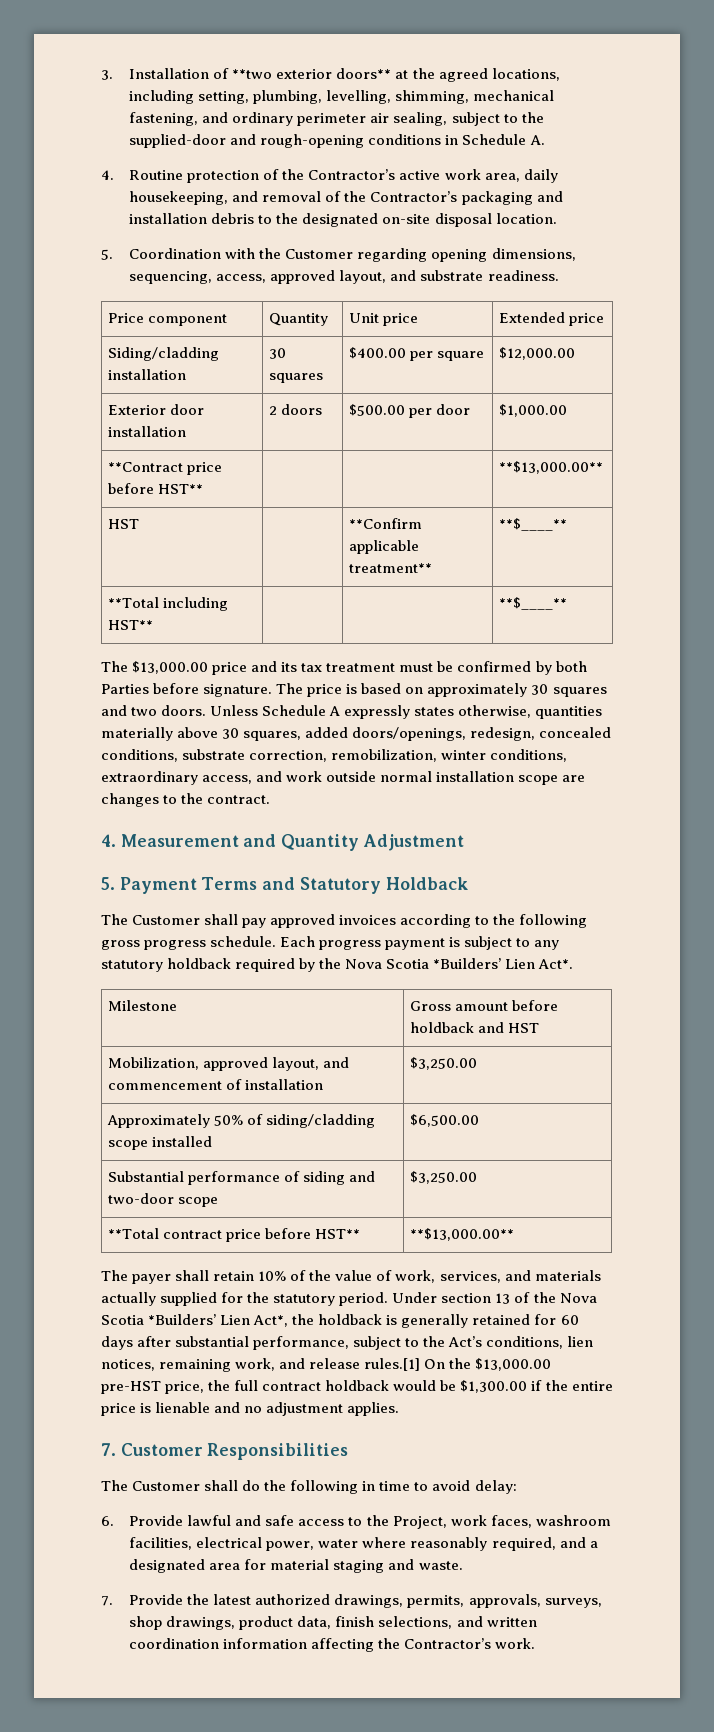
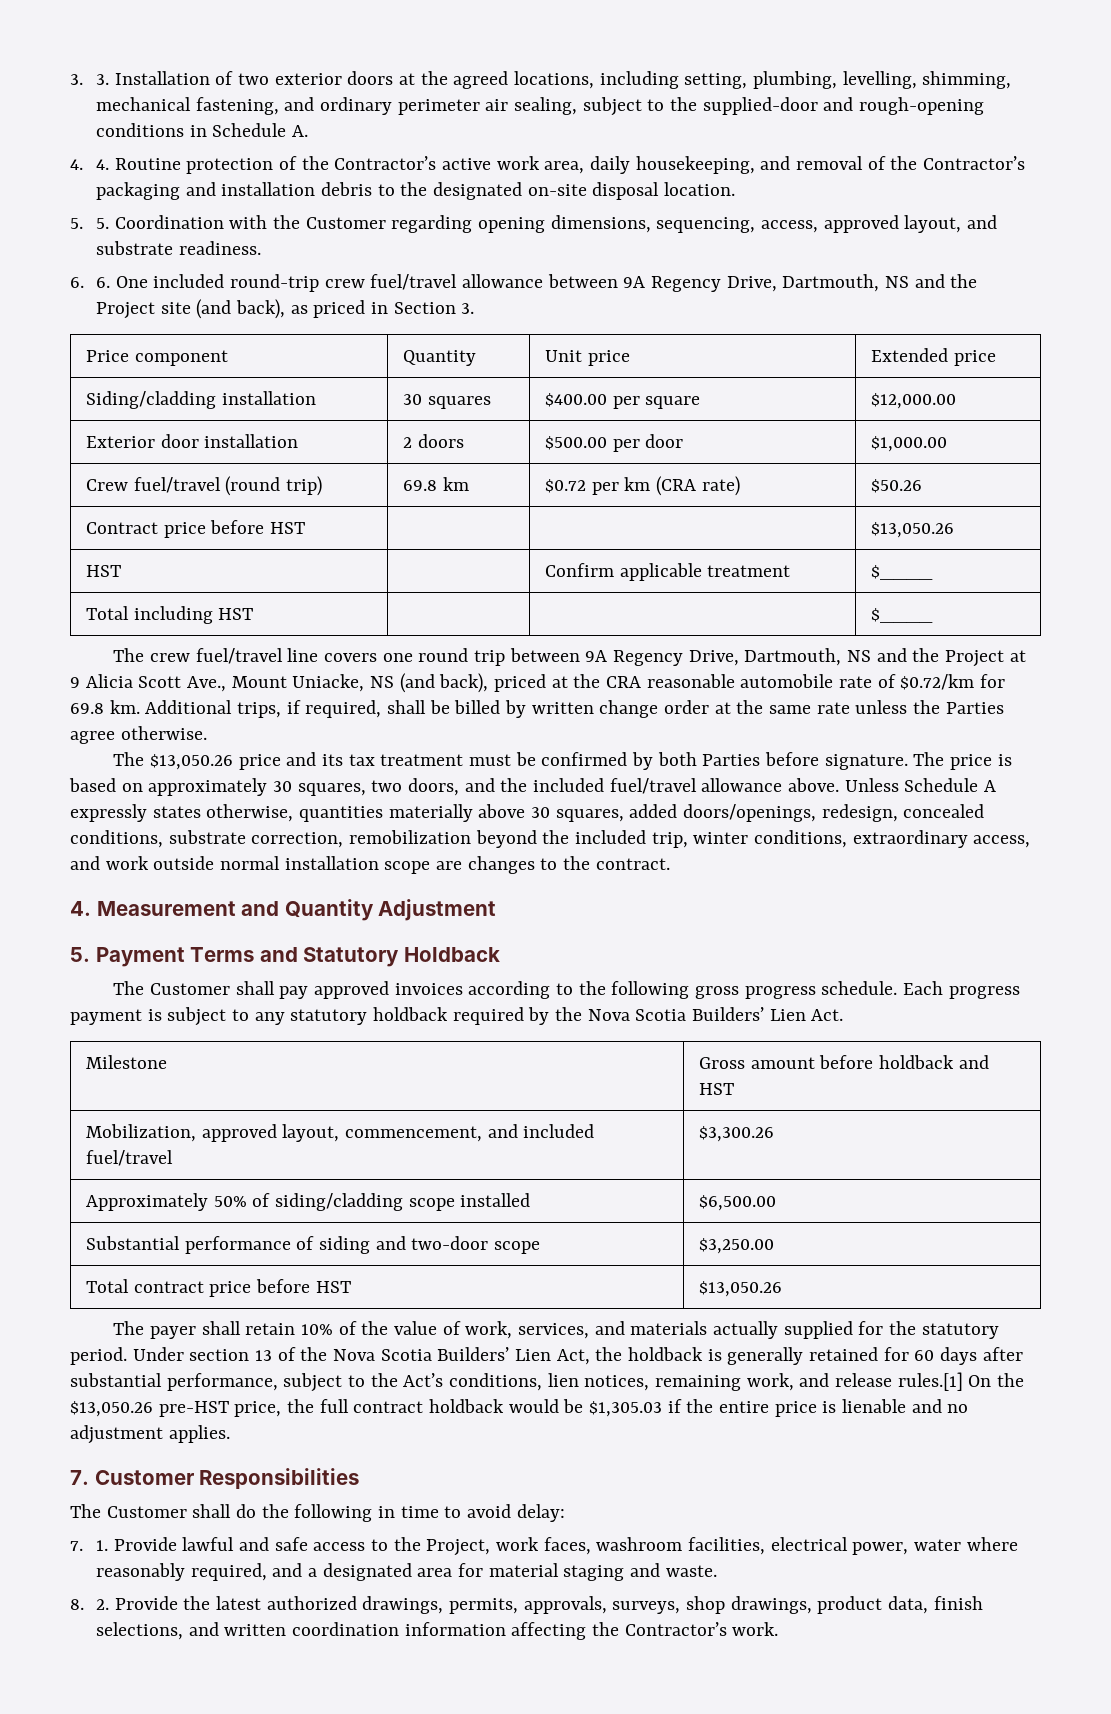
- 3. Installation of **two exterior doors** at the agreed locations, including setting, plumbing, levelling, shimming, mechanical fastening, and ordinary perimeter air sealing, subject to the supplied-door and rough-opening conditions in Schedule A.
+ 3. 3. Installation of two exterior doors at the agreed locations, including setting, plumbing, levelling, shimming, mechanical fastening, and ordinary perimeter air sealing, subject to the supplied-door and rough-opening conditions in Schedule A.
- 4. Routine protection of the Contractor’s active work area, daily housekeeping, and removal of the Contractor’s packaging and installation debris to the designated on-site disposal location.
+ 4. 4. Routine protection of the Contractor’s active work area, daily housekeeping, and removal of the Contractor’s packaging and installation debris to the designated on-site disposal location.
- 5. Coordination with the Customer regarding opening dimensions, sequencing, access, approved layout, and substrate readiness.
+ 5. 5. Coordination with the Customer regarding opening dimensions, sequencing, access, approved layout, and substrate readiness.
+ 6. 6. One included round-trip crew fuel/travel allowance between 9A Regency Drive, Dartmouth, NS and the Project site (and back), as priced in Section 3.
- **Contract price before HST** | | | **$13,000.00**
- HST | | **Confirm applicable treatment** | **$____**
- **Total including HST** | | | **$____**
- The $13,000.00 price and its tax treatment must be confirmed by both Parties before signature.
+ Crew fuel/travel (round trip) | 69.8 km | $0.72 per km (CRA rate) | $50.26
+ Contract price before HST | | | $13,050.26
+ HST | | Confirm applicable treatment | $____
+ Total including HST | | | $____
+ The crew fuel/travel line covers one round trip between 9A Regency Drive, Dartmouth, NS and the Project at 9 Alicia Scott Ave., Mount Uniacke, NS (and back), priced at the CRA reasonable automobile rate of $0.72/km for 69.8 km. Additional trips, if required, shall be billed by written change order at the same rate unless the Parties agree otherwise.
+ The $13,050.26 price and its tax treatment must be confirmed by both Parties before signature.
- The price is based on approximately 30 squares and two doors.
+ The price is based on approximately 30 squares, two doors, and the included fuel/travel allowance above.
- Unless Schedule A expressly states otherwise, quantities materially above 30 squares, added doors/openings, redesign, concealed conditions, substrate correction, remobilization, winter conditions, extraordinary access, and work outside normal installation scope are changes to the contract.
+ Unless Schedule A expressly states otherwise, quantities materially above 30 squares, added doors/openings, redesign, concealed conditions, substrate correction, remobilization beyond the included trip, winter conditions, extraordinary access, and work outside normal installation scope are changes to the contract.
- Each progress payment is subject to any statutory holdback required by the Nova Scotia *Builders’ Lien Act*.
+ Each progress payment is subject to any statutory holdback required by the Nova Scotia Builders’ Lien Act.
- Mobilization, approved layout, and commencement of installation | $3,250.00
+ Mobilization, approved layout, commencement, and included fuel/travel | $3,300.26
- **Total contract price before HST** | **$13,000.00**
+ Total contract price before HST | $13,050.26
- Under section 13 of the Nova Scotia *Builders’ Lien Act*, the holdback is generally retained for 60 days after substantial performance, subject to the Act’s conditions, lien notices, remaining work, and release rules.[1] On the $13,000.00 pre-HST price, the full contract holdback would be $1,300.00 if the entire price is lienable and no adjustment applies.
+ Under section 13 of the Nova Scotia Builders’ Lien Act, the holdback is generally retained for 60 days after substantial performance, subject to the Act’s conditions, lien notices, remaining work, and release rules.[1] On the $13,050.26 pre-HST price, the full contract holdback would be $1,305.03 if the entire price is lienable and no adjustment applies.
- 6. Provide lawful and safe access to the Project, work faces, washroom facilities, electrical power, water where reasonably required, and a designated area for material staging and waste.
+ 7. 1. Provide lawful and safe access to the Project, work faces, washroom facilities, electrical power, water where reasonably required, and a designated area for material staging and waste.
- 7. Provide the latest authorized drawings, permits, approvals, surveys, shop drawings, product data, finish selections, and written coordination information affecting the Contractor’s work.
+ 8. 2. Provide the latest authorized drawings, permits, approvals, surveys, shop drawings, product data, finish selections, and written coordination information affecting the Contractor’s work.

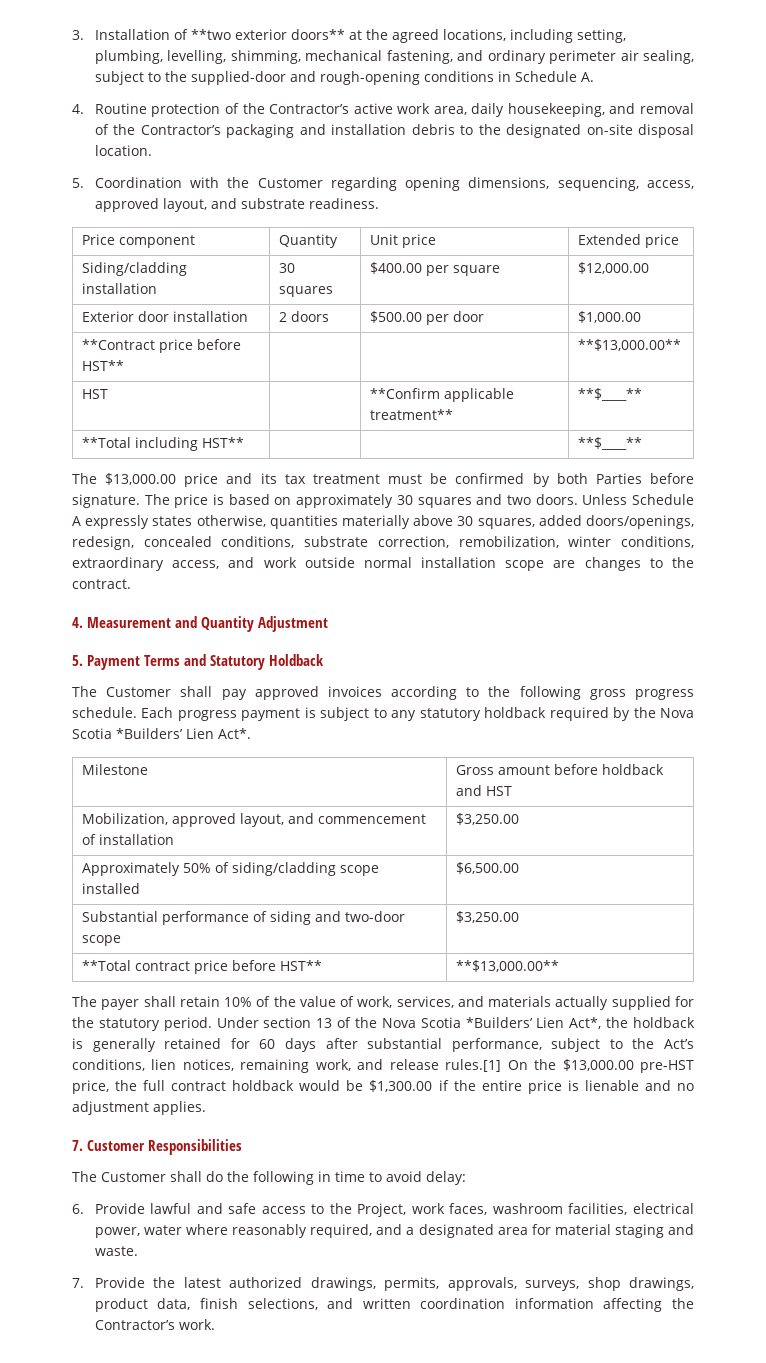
- 3. 3. Installation of two exterior doors at the agreed locations, including setting, plumbing, levelling, shimming, mechanical fastening, and ordinary perimeter air sealing, subject to the supplied-door and rough-opening conditions in Schedule A.
+ 3. Installation of **two exterior doors** at the agreed locations, including setting, plumbing, levelling, shimming, mechanical fastening, and ordinary perimeter air sealing, subject to the supplied-door and rough-opening conditions in Schedule A.
- 4. 4. Routine protection of the Contractor’s active work area, daily housekeeping, and removal of the Contractor’s packaging and installation debris to the designated on-site disposal location.
+ 4. Routine protection of the Contractor’s active work area, daily housekeeping, and removal of the Contractor’s packaging and installation debris to the designated on-site disposal location.
- 5. 5. Coordination with the Customer regarding opening dimensions, sequencing, access, approved layout, and substrate readiness.
+ 5. Coordination with the Customer regarding opening dimensions, sequencing, access, approved layout, and substrate readiness.
- 6. 6. One included round-trip crew fuel/travel allowance between 9A Regency Drive, Dartmouth, NS and the Project site (and back), as priced in Section 3.
- Crew fuel/travel (round trip) | 69.8 km | $0.72 per km (CRA rate) | $50.26
- Contract price before HST | | | $13,050.26
- HST | | Confirm applicable treatment | $____
- Total including HST | | | $____
- The crew fuel/travel line covers one round trip between 9A Regency Drive, Dartmouth, NS and the Project at 9 Alicia Scott Ave., Mount Uniacke, NS (and back), priced at the CRA reasonable automobile rate of $0.72/km for 69.8 km. Additional trips, if required, shall be billed by written change order at the same rate unless the Parties agree otherwise.
- The $13,050.26 price and its tax treatment must be confirmed by both Parties before signature.
+ **Contract price before HST** | | | **$13,000.00**
+ HST | | **Confirm applicable treatment** | **$____**
+ **Total including HST** | | | **$____**
+ The $13,000.00 price and its tax treatment must be confirmed by both Parties before signature.
- The price is based on approximately 30 squares, two doors, and the included fuel/travel allowance above.
+ The price is based on approximately 30 squares and two doors.
- Unless Schedule A expressly states otherwise, quantities materially above 30 squares, added doors/openings, redesign, concealed conditions, substrate correction, remobilization beyond the included trip, winter conditions, extraordinary access, and work outside normal installation scope are changes to the contract.
+ Unless Schedule A expressly states otherwise, quantities materially above 30 squares, added doors/openings, redesign, concealed conditions, substrate correction, remobilization, winter conditions, extraordinary access, and work outside normal installation scope are changes to the contract.
- Each progress payment is subject to any statutory holdback required by the Nova Scotia Builders’ Lien Act.
+ Each progress payment is subject to any statutory holdback required by the Nova Scotia *Builders’ Lien Act*.
- Mobilization, approved layout, commencement, and included fuel/travel | $3,300.26
+ Mobilization, approved layout, and commencement of installation | $3,250.00
- Total contract price before HST | $13,050.26
+ **Total contract price before HST** | **$13,000.00**
- Under section 13 of the Nova Scotia Builders’ Lien Act, the holdback is generally retained for 60 days after substantial performance, subject to the Act’s conditions, lien notices, remaining work, and release rules.[1] On the $13,050.26 pre-HST price, the full contract holdback would be $1,305.03 if the entire price is lienable and no adjustment applies.
+ Under section 13 of the Nova Scotia *Builders’ Lien Act*, the holdback is generally retained for 60 days after substantial performance, subject to the Act’s conditions, lien notices, remaining work, and release rules.[1] On the $13,000.00 pre-HST price, the full contract holdback would be $1,300.00 if the entire price is lienable and no adjustment applies.
- 7. 1. Provide lawful and safe access to the Project, work faces, washroom facilities, electrical power, water where reasonably required, and a designated area for material staging and waste.
+ 6. Provide lawful and safe access to the Project, work faces, washroom facilities, electrical power, water where reasonably required, and a designated area for material staging and waste.
- 8. 2. Provide the latest authorized drawings, permits, approvals, surveys, shop drawings, product data, finish selections, and written coordination information affecting the Contractor’s work.
+ 7. Provide the latest authorized drawings, permits, approvals, surveys, shop drawings, product data, finish selections, and written coordination information affecting the Contractor’s work.

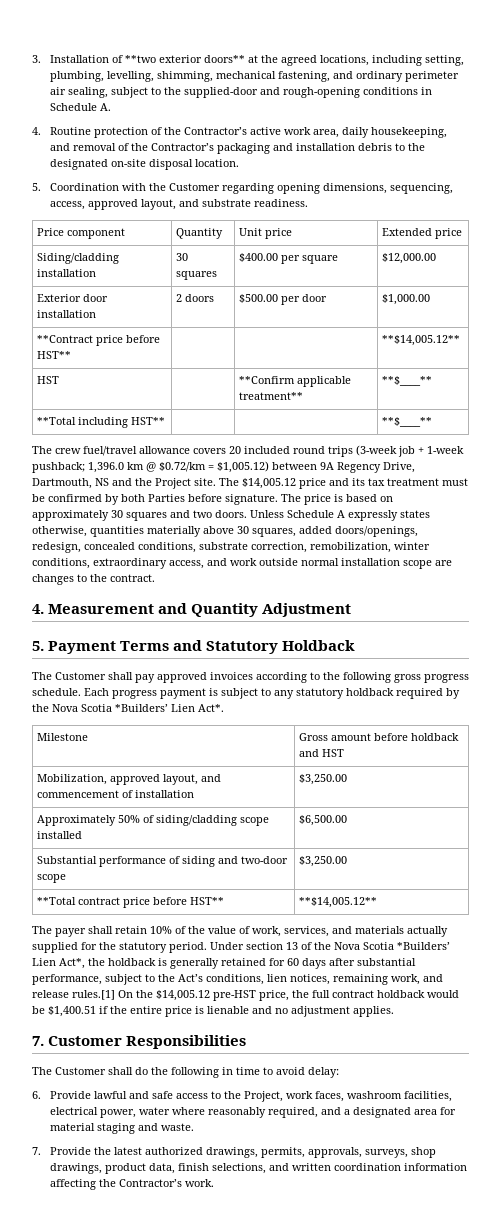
- **Contract price before HST** | | | **$13,000.00**
+ **Contract price before HST** | | | **$14,005.12**
- The $13,000.00 price and its tax treatment must be confirmed by both Parties before signature.
+ The crew fuel/travel allowance covers 20 included round trips (3-week job + 1-week pushback; 1,396.0 km @ $0.72/km = $1,005.12) between 9A Regency Drive, Dartmouth, NS and the Project site. The $14,005.12 price and its tax treatment must be confirmed by both Parties before signature.
- **Total contract price before HST** | **$13,000.00**
+ **Total contract price before HST** | **$14,005.12**
- Under section 13 of the Nova Scotia *Builders’ Lien Act*, the holdback is generally retained for 60 days after substantial performance, subject to the Act’s conditions, lien notices, remaining work, and release rules.[1] On the $13,000.00 pre-HST price, the full contract holdback would be $1,300.00 if the entire price is lienable and no adjustment applies.
+ Under section 13 of the Nova Scotia *Builders’ Lien Act*, the holdback is generally retained for 60 days after substantial performance, subject to the Act’s conditions, lien notices, remaining work, and release rules.[1] On the $14,005.12 pre-HST price, the full contract holdback would be $1,400.51 if the entire price is lienable and no adjustment applies.

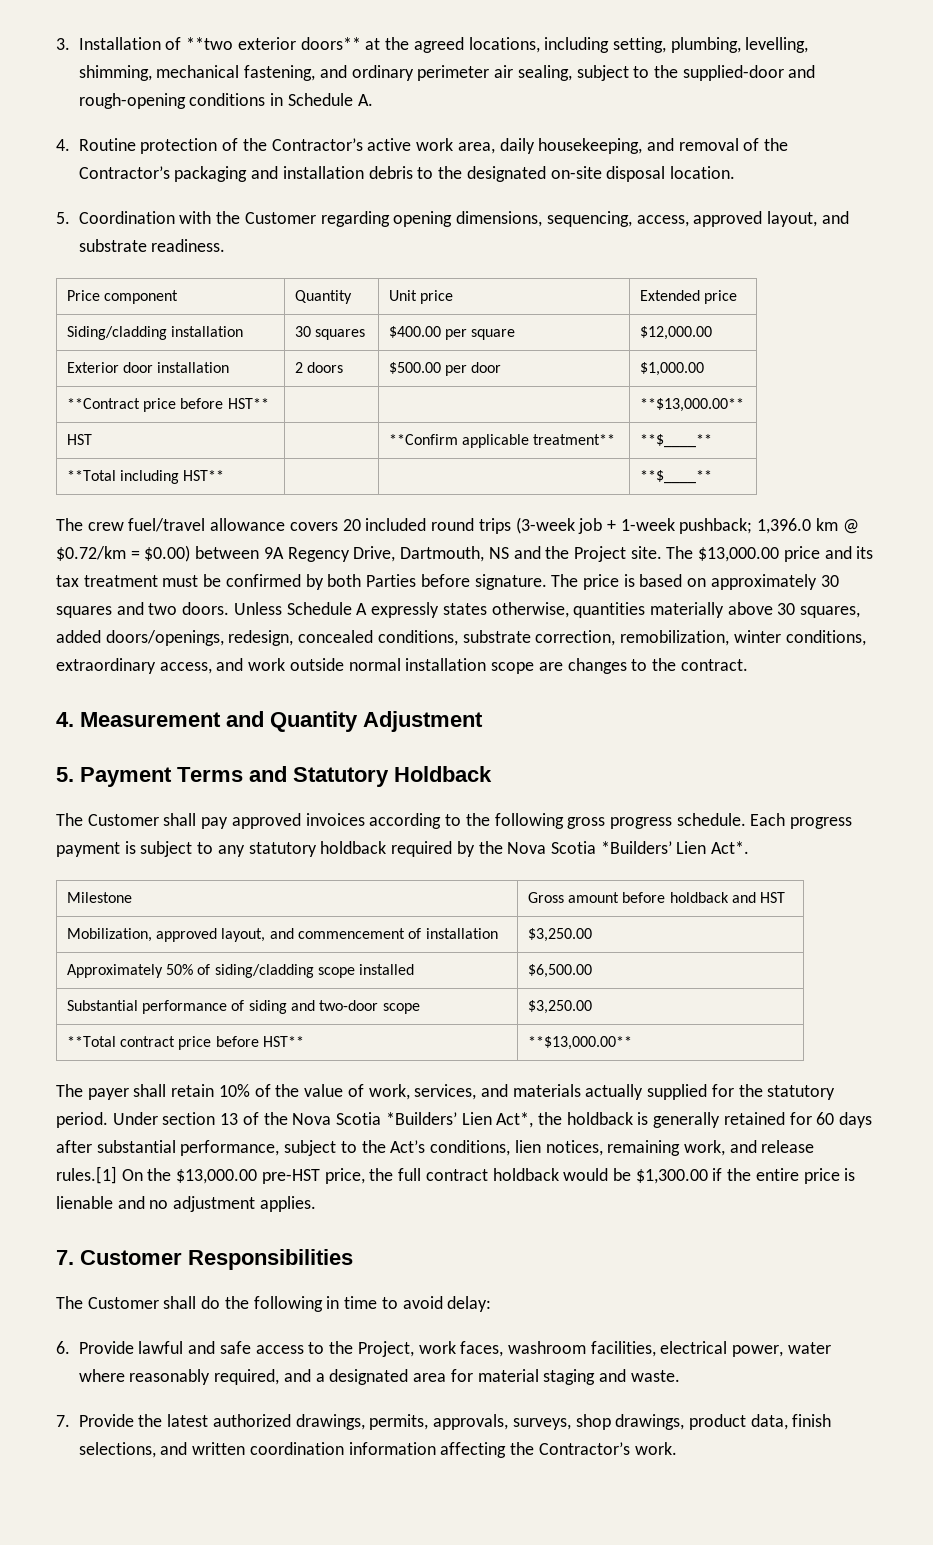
- **Contract price before HST** | | | **$14,005.12**
+ **Contract price before HST** | | | **$13,000.00**
- The crew fuel/travel allowance covers 20 included round trips (3-week job + 1-week pushback; 1,396.0 km @ $0.72/km = $1,005.12) between 9A Regency Drive, Dartmouth, NS and the Project site.
+ The crew fuel/travel allowance covers 20 included round trips (3-week job + 1-week pushback; 1,396.0 km @ $0.72/km = $0.00) between 9A Regency Drive, Dartmouth, NS and the Project site.
- The $14,005.12 price and its tax treatment must be confirmed by both Parties before signature.
+ The $13,000.00 price and its tax treatment must be confirmed by both Parties before signature.
- **Total contract price before HST** | **$14,005.12**
+ **Total contract price before HST** | **$13,000.00**
- Under section 13 of the Nova Scotia *Builders’ Lien Act*, the holdback is generally retained for 60 days after substantial performance, subject to the Act’s conditions, lien notices, remaining work, and release rules.[1] On the $14,005.12 pre-HST price, the full contract holdback would be $1,400.51 if the entire price is lienable and no adjustment applies.
+ Under section 13 of the Nova Scotia *Builders’ Lien Act*, the holdback is generally retained for 60 days after substantial performance, subject to the Act’s conditions, lien notices, remaining work, and release rules.[1] On the $13,000.00 pre-HST price, the full contract holdback would be $1,300.00 if the entire price is lienable and no adjustment applies.

